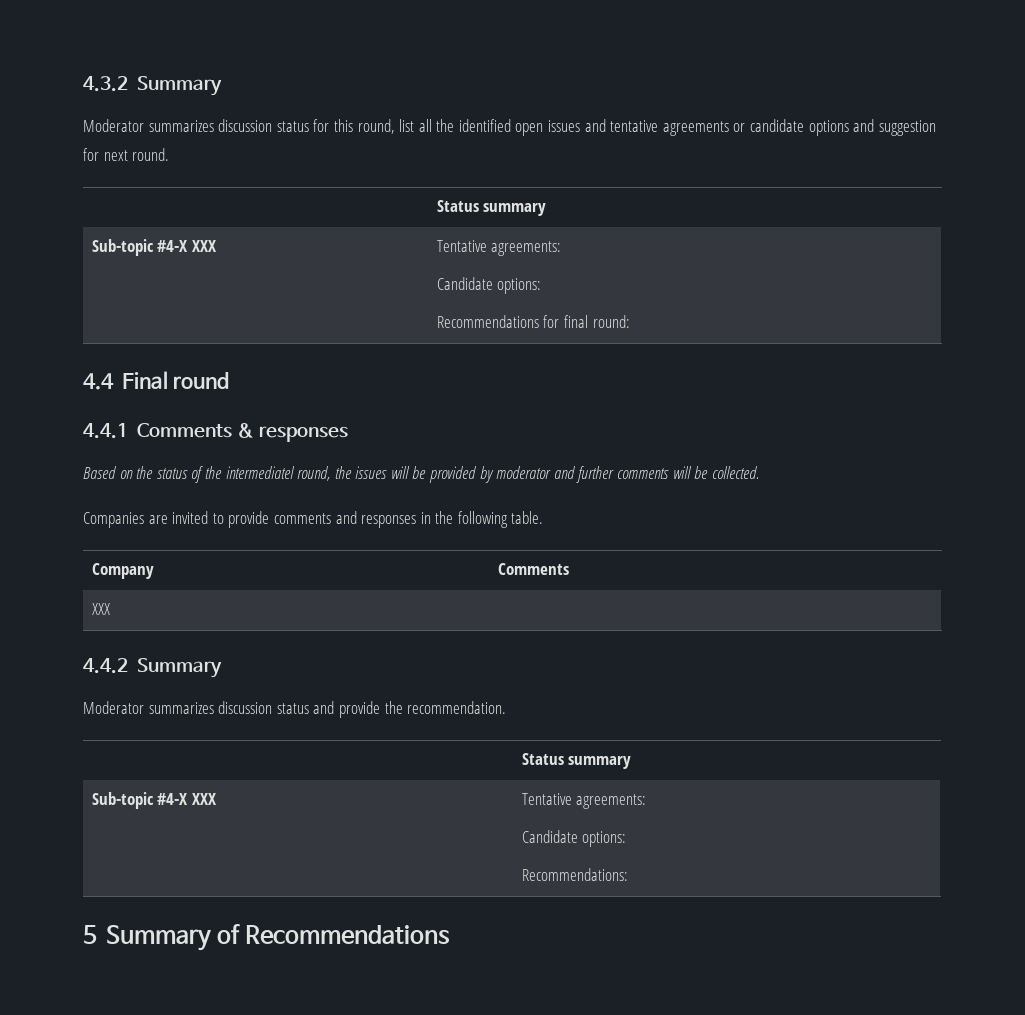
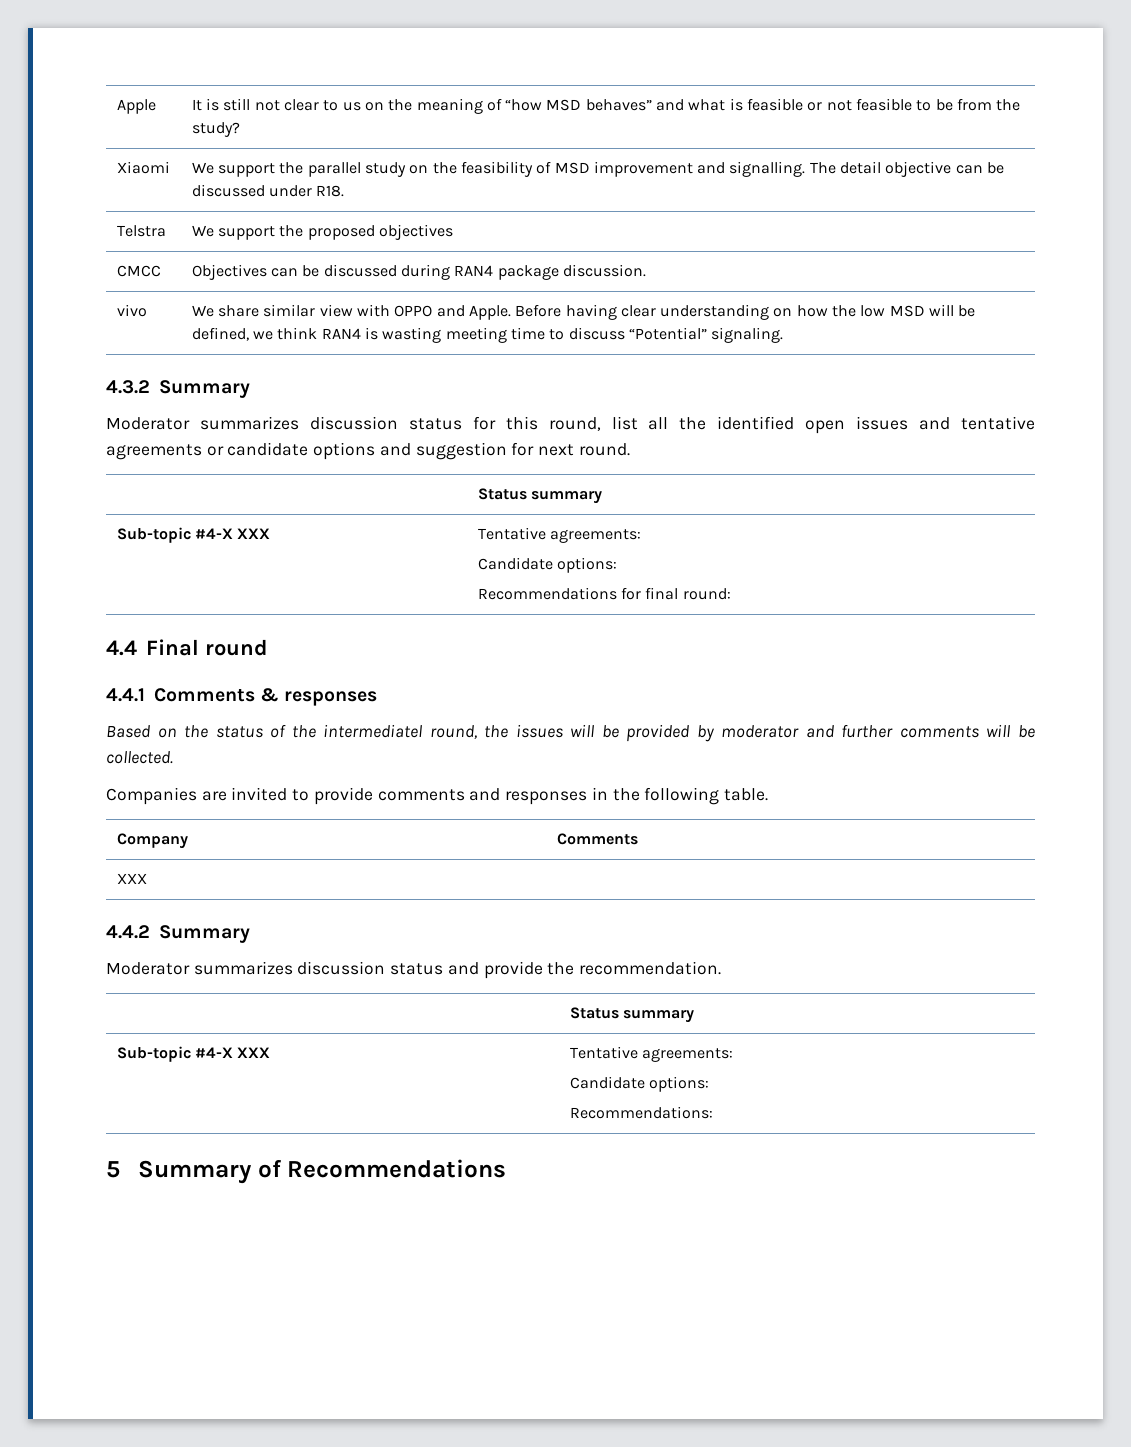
+ Apple | It is still not clear to us on the meaning of “how MSD behaves” and what is feasible or not feasible to be from the study?
+ Xiaomi | We support the parallel study on the feasibility of MSD improvement and signalling. The detail objective can be discussed under R18.
+ Telstra | We support the proposed objectives
+ CMCC | Objectives can be discussed during RAN4 package discussion.
+ vivo | We share similar view with OPPO and Apple. Before having clear understanding on how the low MSD will be defined, we think RAN4 is wasting meeting time to discuss “Potential” signaling.

